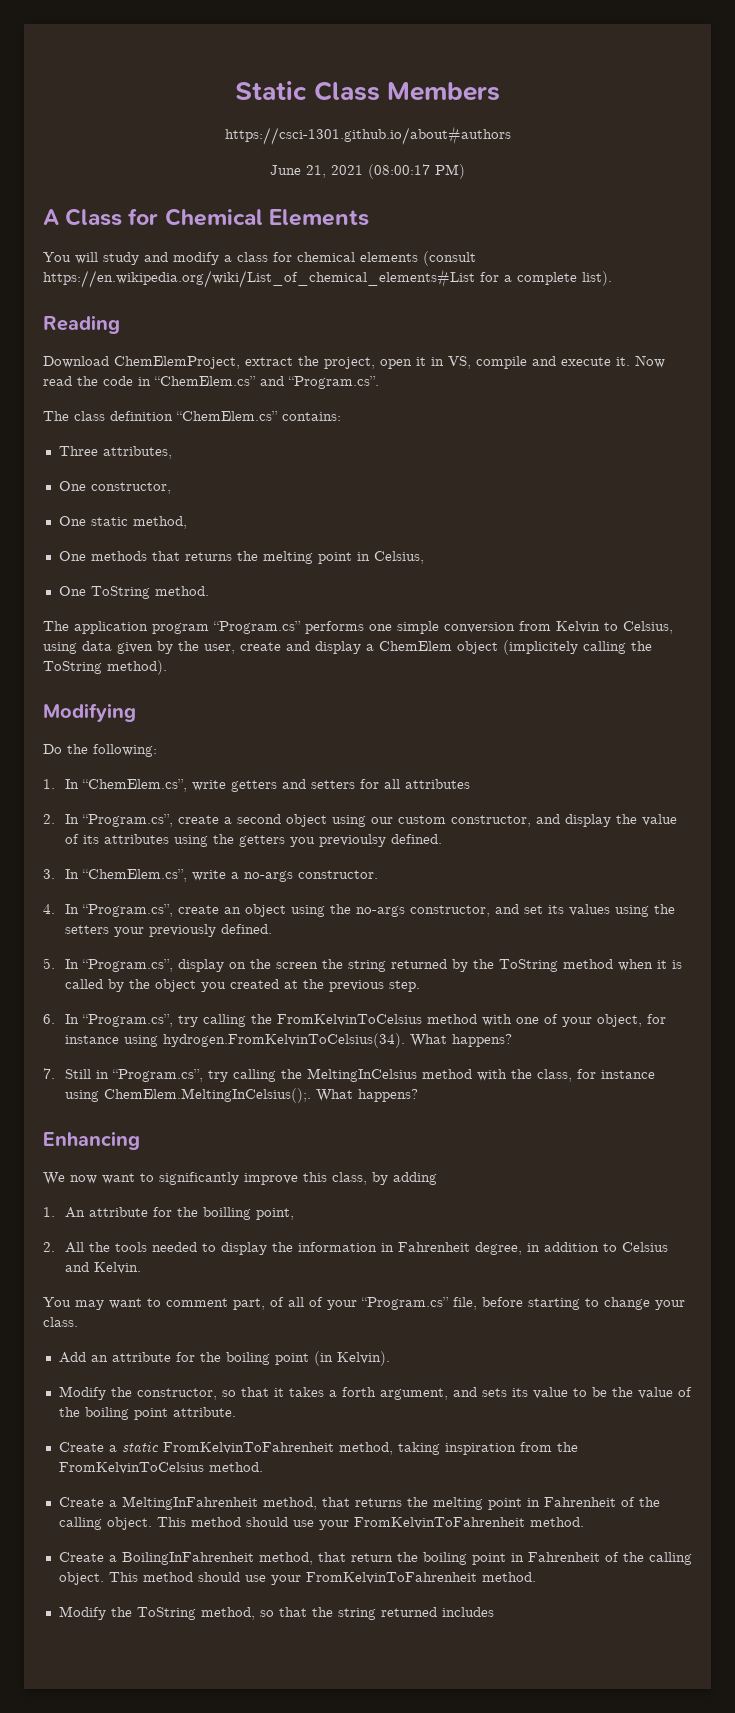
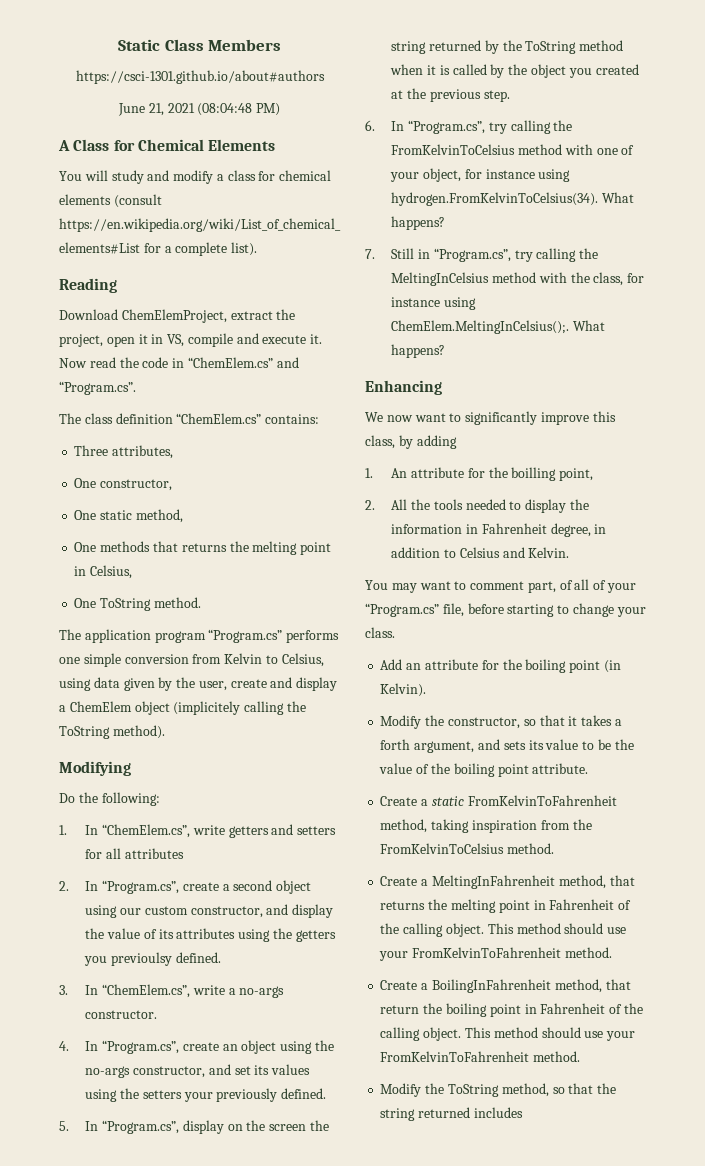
- June 21, 2021 (08:00:17 PM)
+ June 21, 2021 (08:04:48 PM)

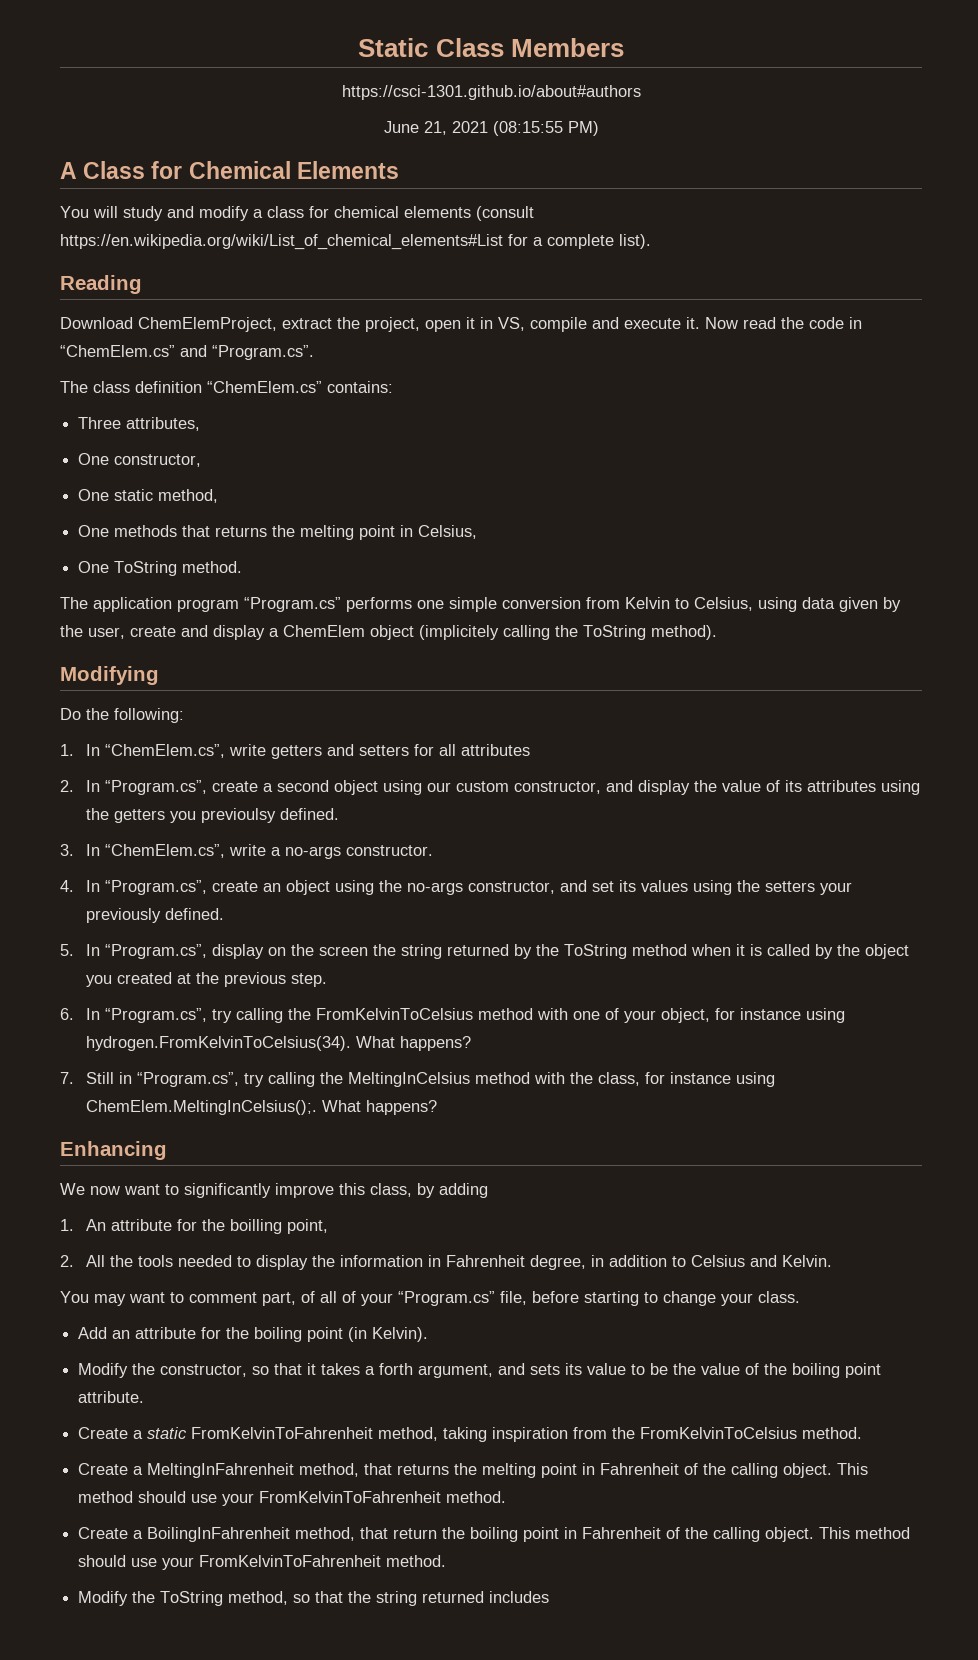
- June 21, 2021 (08:04:48 PM)
+ June 21, 2021 (08:15:55 PM)

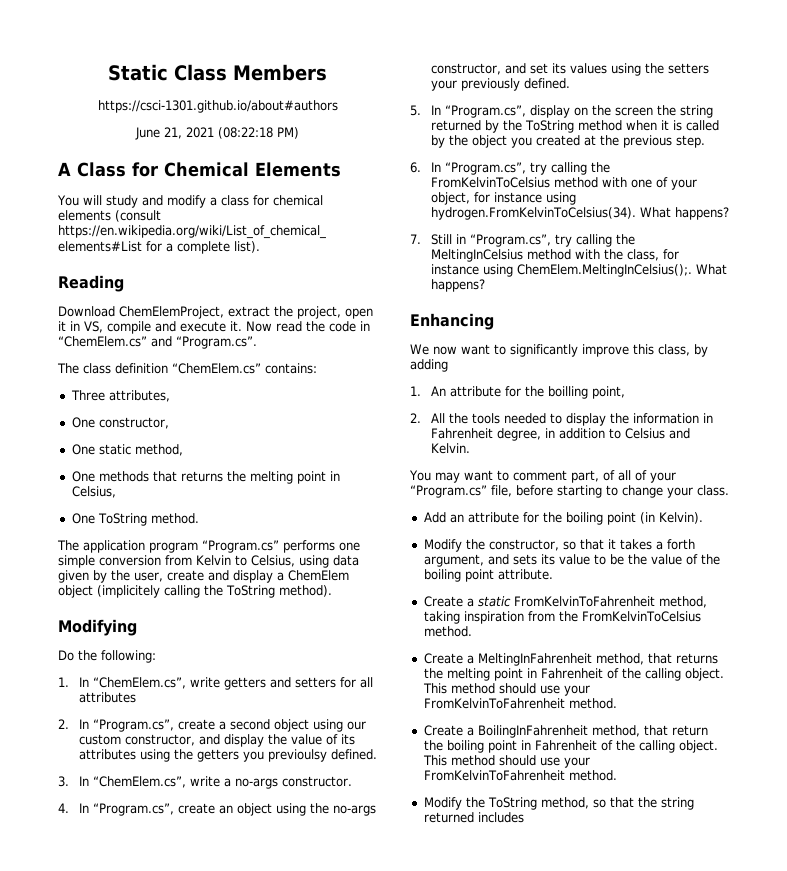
- June 21, 2021 (08:15:55 PM)
+ June 21, 2021 (08:22:18 PM)

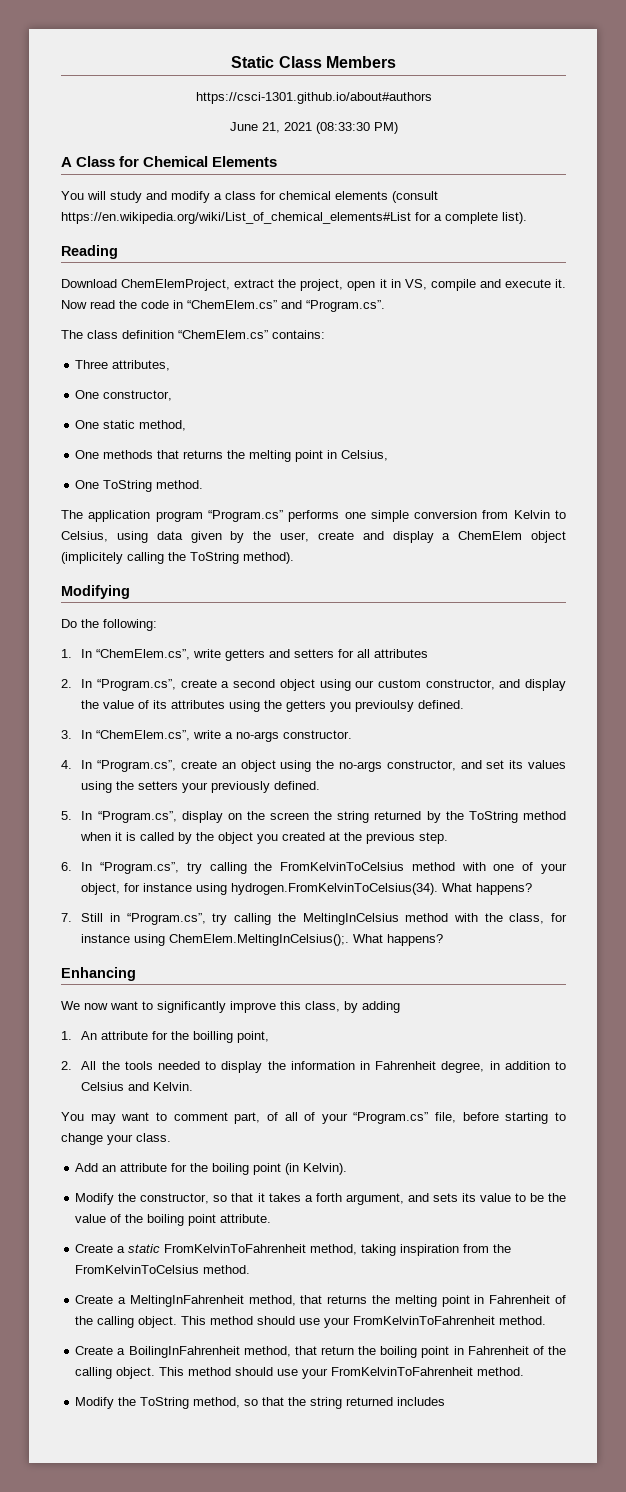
- June 21, 2021 (08:22:18 PM)
+ June 21, 2021 (08:33:30 PM)

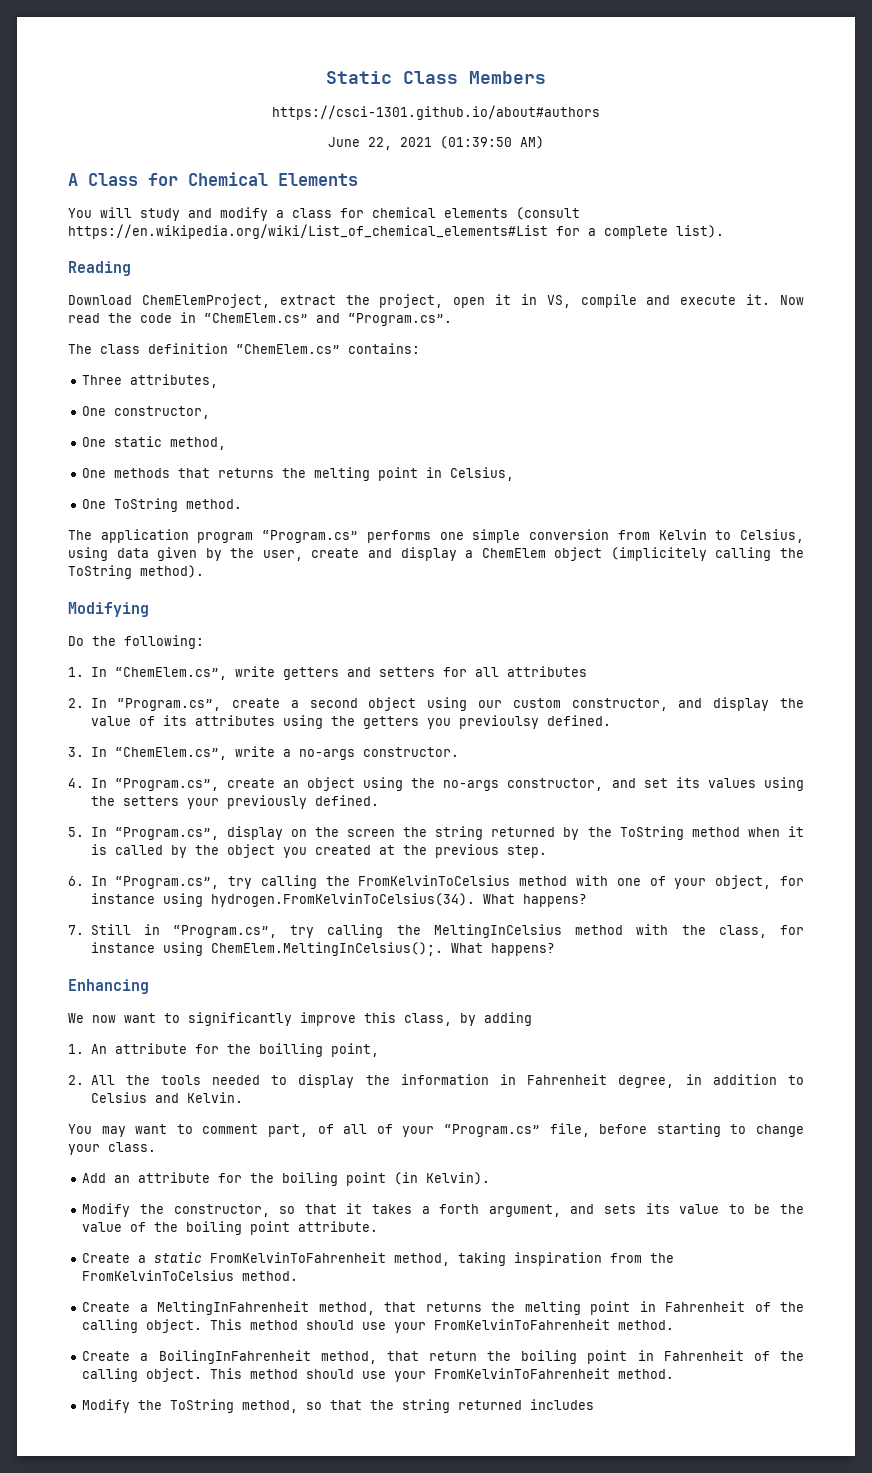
- June 21, 2021 (08:33:30 PM)
+ June 22, 2021 (01:39:50 AM)

